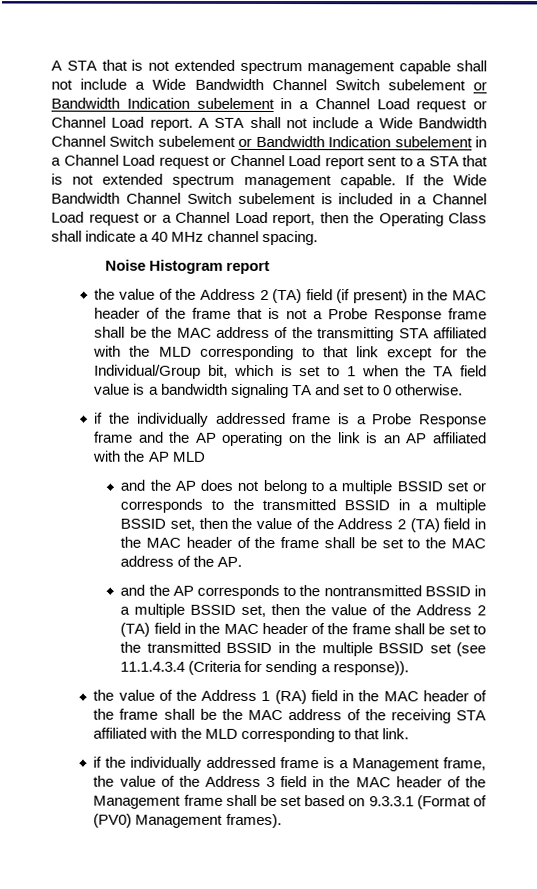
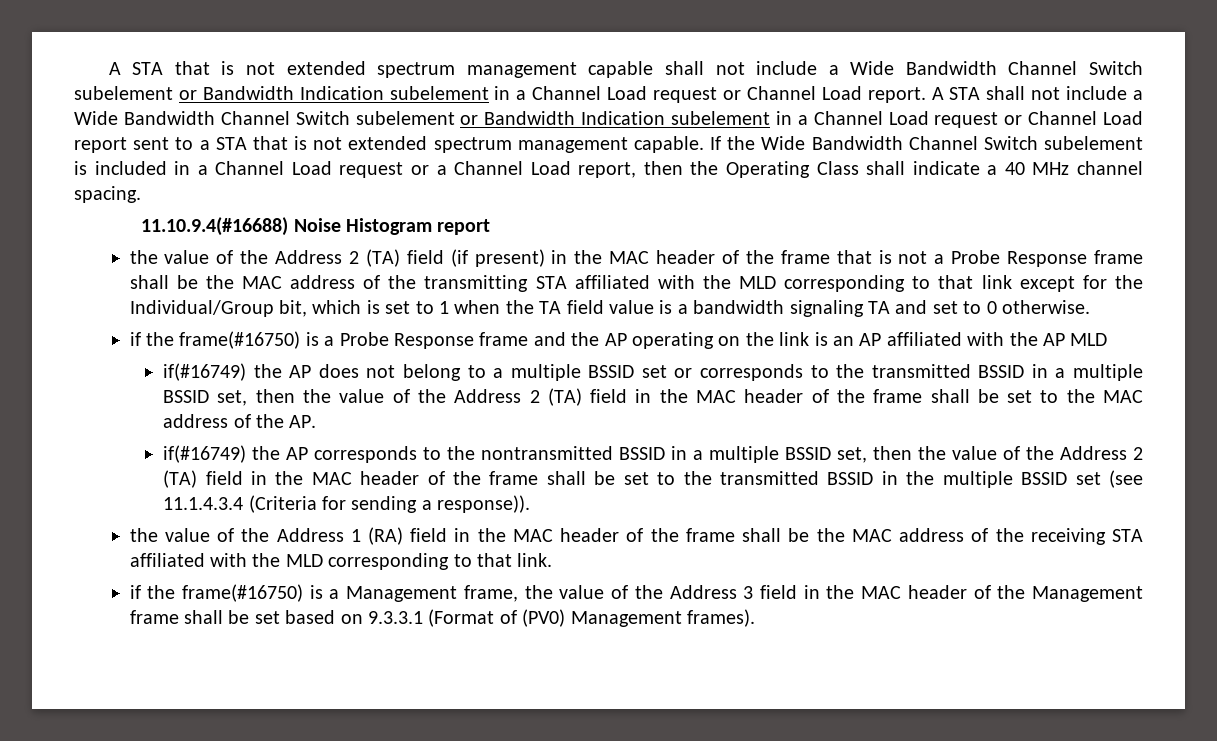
- Noise Histogram report
+ 11.10.9.4(#16688) Noise Histogram report
- if the individually addressed frame is a Probe Response frame and the AP operating on the link is an AP affiliated with the AP MLD
+ if the frame(#16750) is a Probe Response frame and the AP operating on the link is an AP affiliated with the AP MLD
- and the AP does not belong to a multiple BSSID set or corresponds to the transmitted BSSID in a multiple BSSID set, then the value of the Address 2 (TA) field in the MAC header of the frame shall be set to the MAC address of the AP.
+ if(#16749) the AP does not belong to a multiple BSSID set or corresponds to the transmitted BSSID in a multiple BSSID set, then the value of the Address 2 (TA) field in the MAC header of the frame shall be set to the MAC address of the AP.
- and the AP corresponds to the nontransmitted BSSID in a multiple BSSID set, then the value of the Address 2 (TA) field in the MAC header of the frame shall be set to the transmitted BSSID in the multiple BSSID set (see 11.1.4.3.4 (Criteria for sending a response)).
+ if(#16749) the AP corresponds to the nontransmitted BSSID in a multiple BSSID set, then the value of the Address 2 (TA) field in the MAC header of the frame shall be set to the transmitted BSSID in the multiple BSSID set (see 11.1.4.3.4 (Criteria for sending a response)).
- if the individually addressed frame is a Management frame, the value of the Address 3 field in the MAC header of the Management frame shall be set based on 9.3.3.1 (Format of (PV0) Management frames).
+ if the frame(#16750) is a Management frame, the value of the Address 3 field in the MAC header of the Management frame shall be set based on 9.3.3.1 (Format of (PV0) Management frames).

